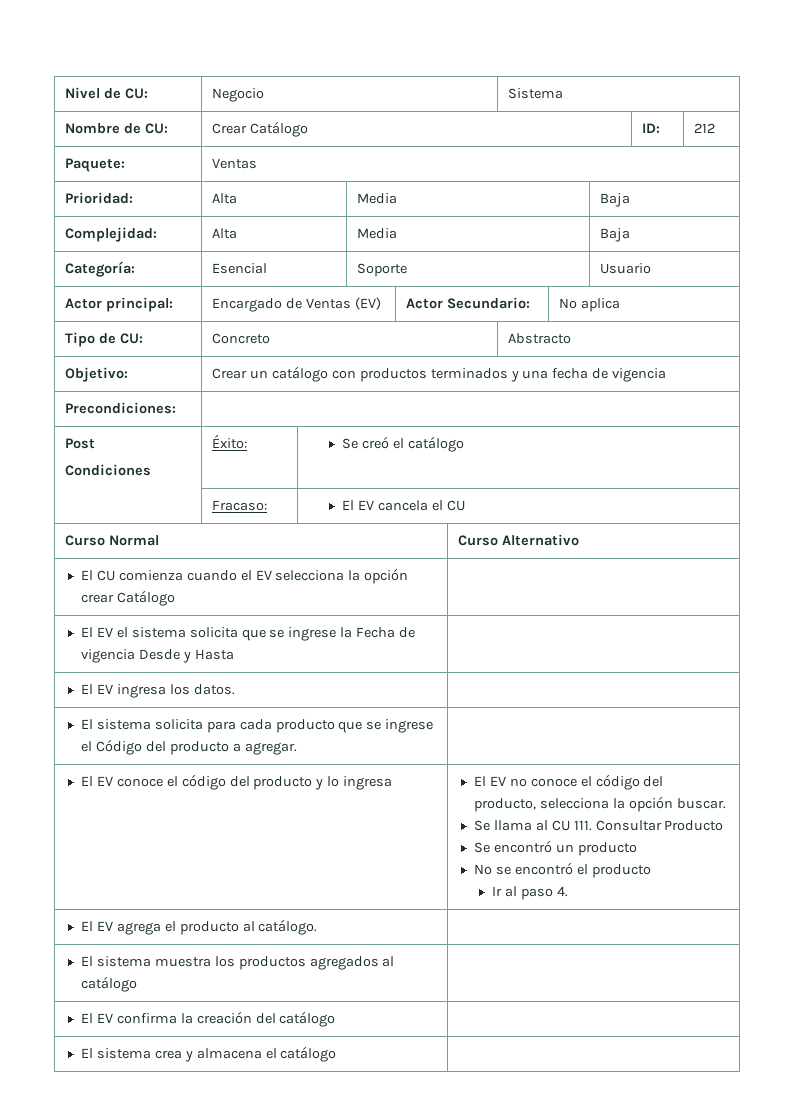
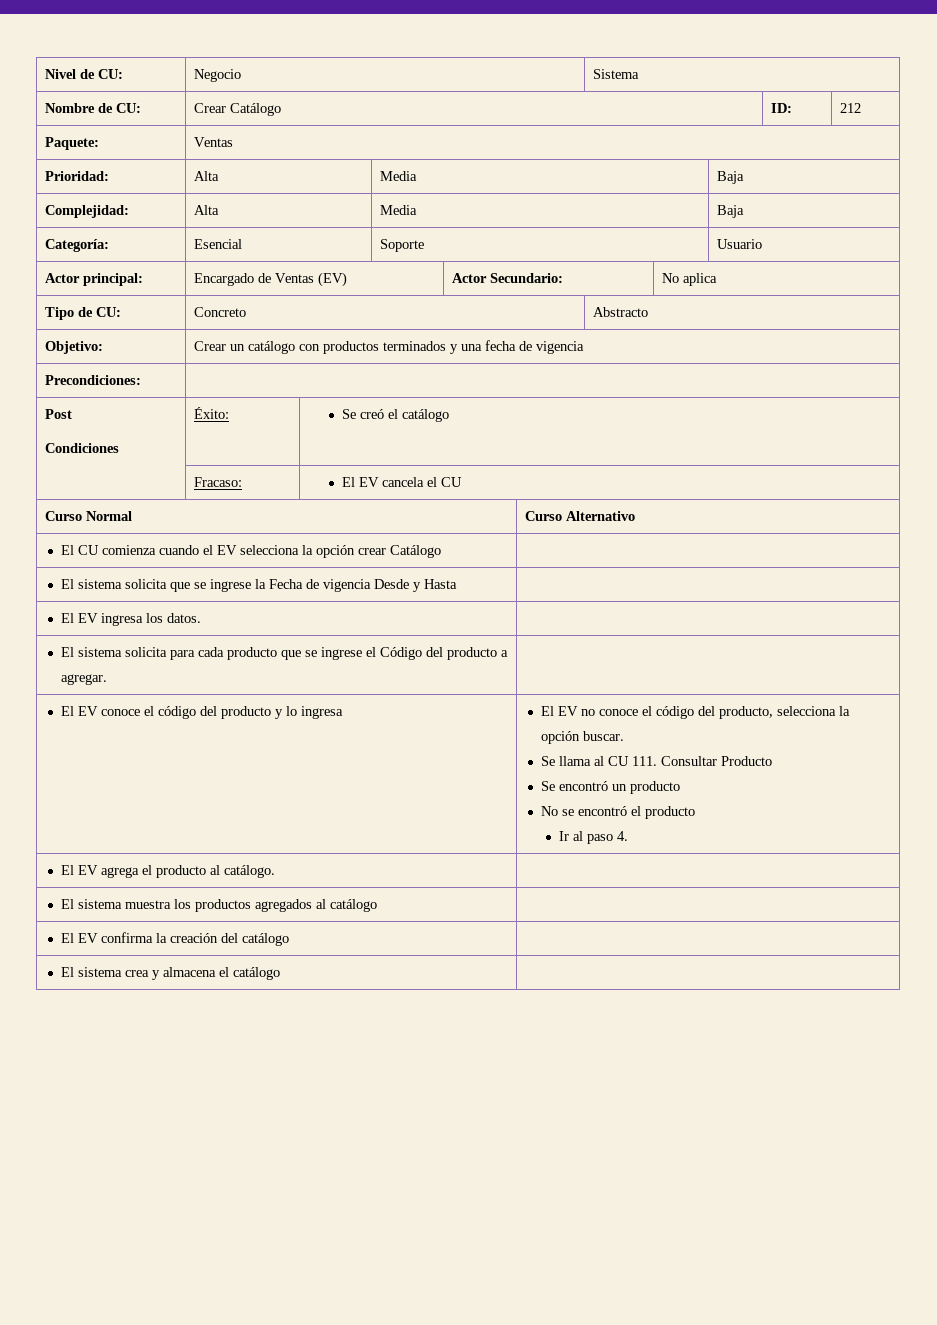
- El EV el sistema solicita que se ingrese la Fecha de vigencia Desde y Hasta |
+ El sistema solicita que se ingrese la Fecha de vigencia Desde y Hasta |

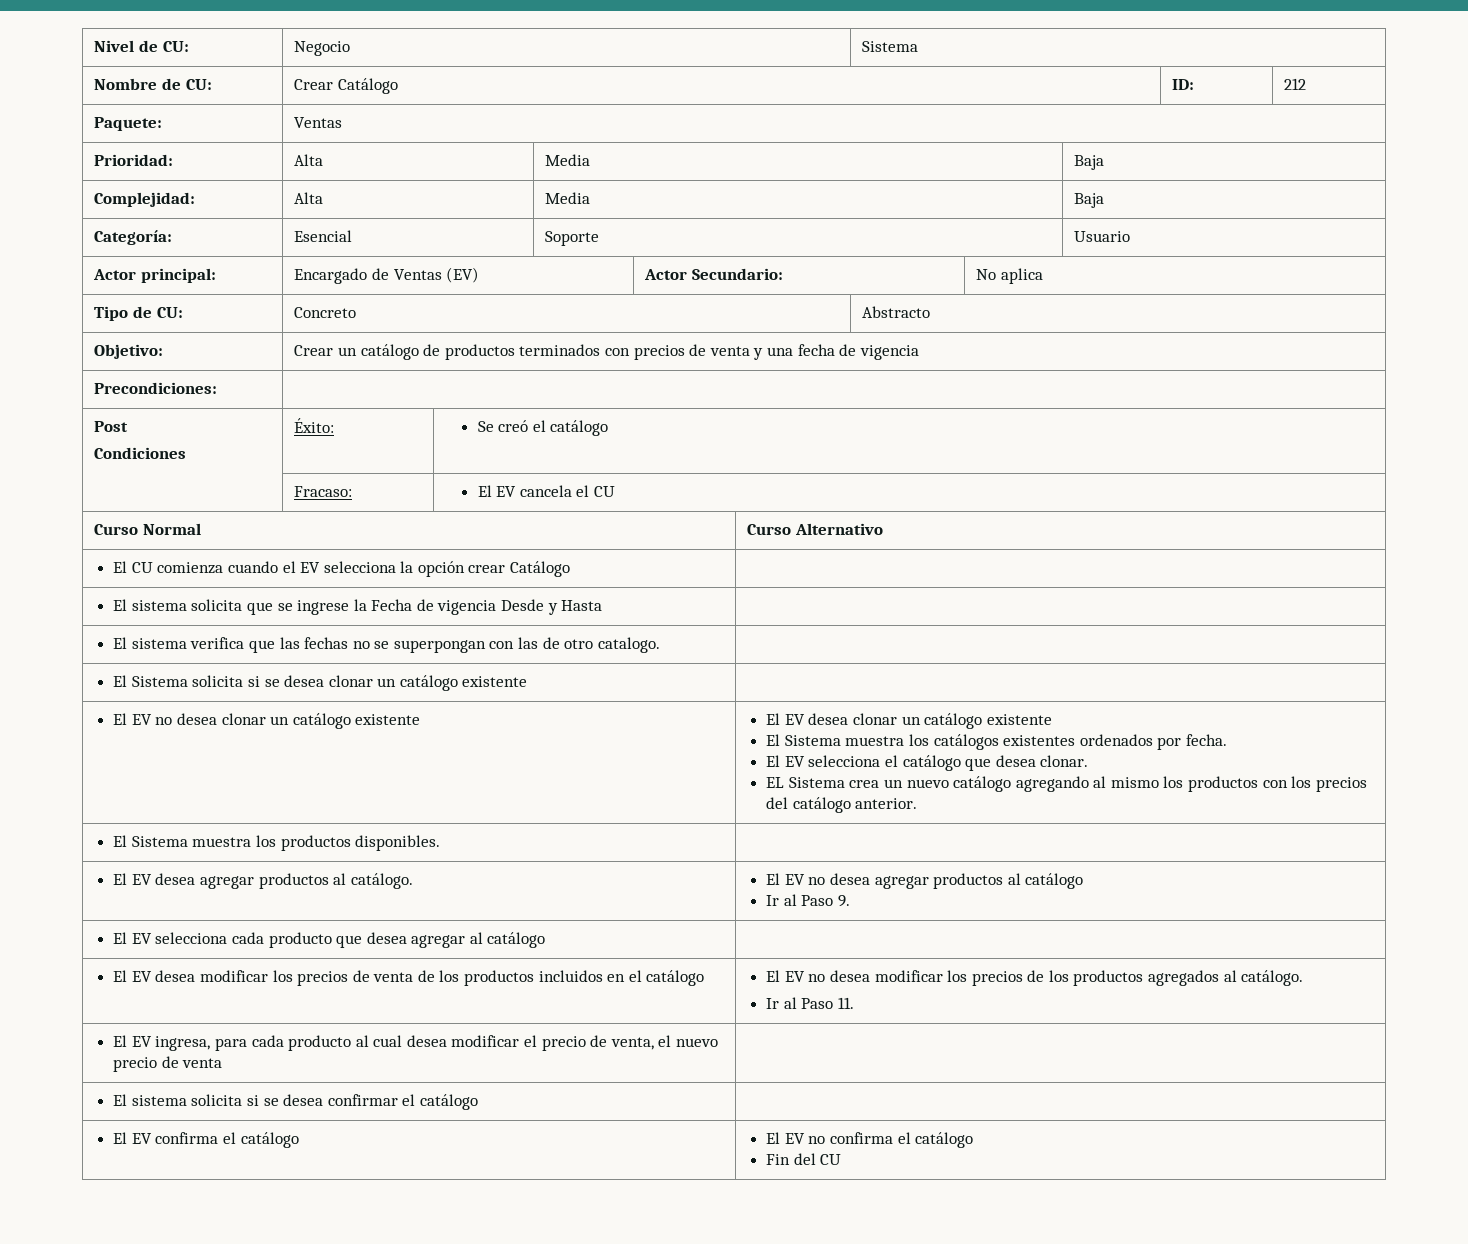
- Objetivo: | Crear un catálogo con productos terminados y una fecha de vigencia
+ Objetivo: | Crear un catálogo de productos terminados con precios de venta y una fecha de vigencia
- El EV ingresa los datos. |
- El sistema solicita para cada producto que se ingrese el Código del producto a agregar. |
- El EV conoce el código del producto y lo ingresa | El EV no conoce el código del producto, selecciona la opción buscar.
- Se llama al CU 111. Consultar Producto
- Se encontró un producto
- No se encontró el producto
- Ir al paso 4.
- El EV agrega el producto al catálogo. |
- El sistema muestra los productos agregados al catálogo |
- El EV confirma la creación del catálogo |
- El sistema crea y almacena el catálogo |
+ El sistema verifica que las fechas no se superpongan con las de otro catalogo. |
+ El Sistema solicita si se desea clonar un catálogo existente |
+ El EV no desea clonar un catálogo existente | El EV desea clonar un catálogo existente
+ El Sistema muestra los catálogos existentes ordenados por fecha.
+ El EV selecciona el catálogo que desea clonar.
+ EL Sistema crea un nuevo catálogo agregando al mismo los productos con los precios del catálogo anterior.
+ El Sistema muestra los productos disponibles. |
+ El EV desea agregar productos al catálogo. | El EV no desea agregar productos al catálogo
+ Ir al Paso 9.
+ El EV selecciona cada producto que desea agregar al catálogo |
+ El EV desea modificar los precios de venta de los productos incluidos en el catálogo | El EV no desea modificar los precios de los productos agregados al catálogo.
+ Ir al Paso 11.
+ El EV ingresa, para cada producto al cual desea modificar el precio de venta, el nuevo precio de venta |
+ El sistema solicita si se desea confirmar el catálogo |
+ El EV confirma el catálogo | El EV no confirma el catálogo
+ Fin del CU

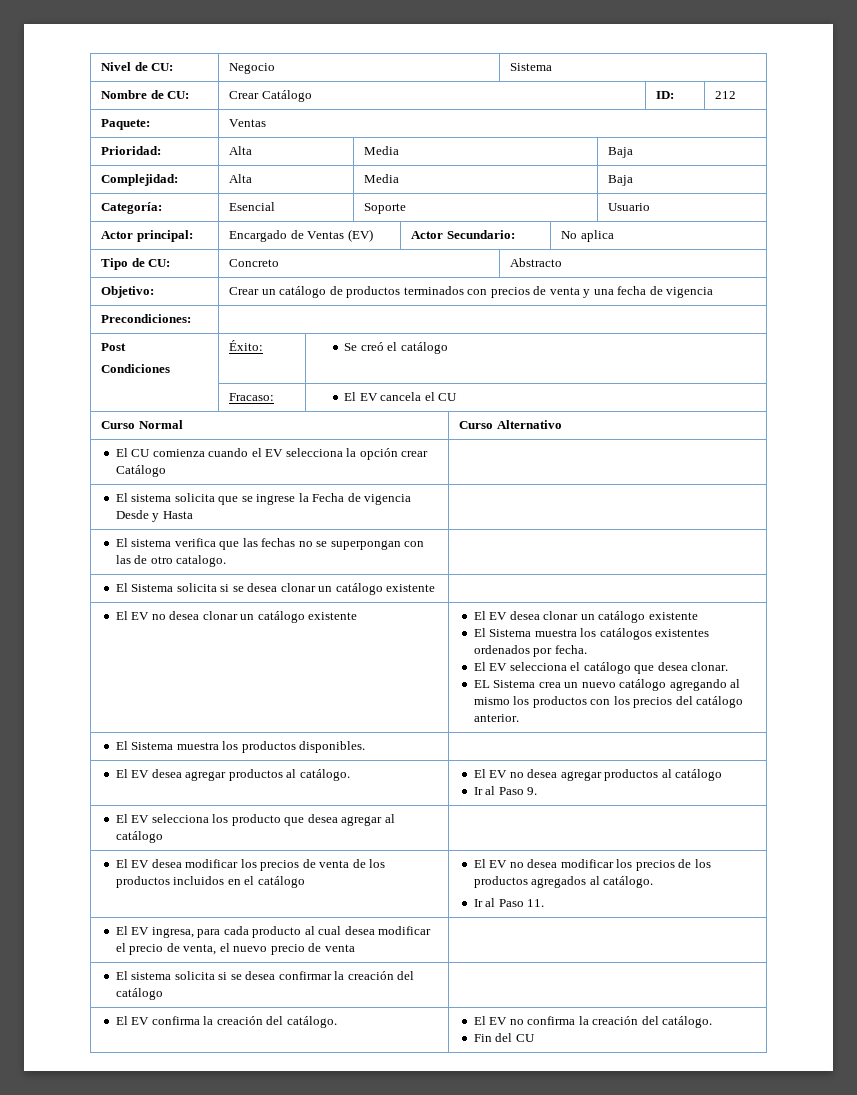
- El EV selecciona cada producto que desea agregar al catálogo |
+ El EV selecciona los producto que desea agregar al catálogo |
- El sistema solicita si se desea confirmar el catálogo |
+ El sistema solicita si se desea confirmar la creación del catálogo |
- El EV confirma el catálogo | El EV no confirma el catálogo
+ El EV confirma la creación del catálogo. | El EV no confirma la creación del catálogo.

